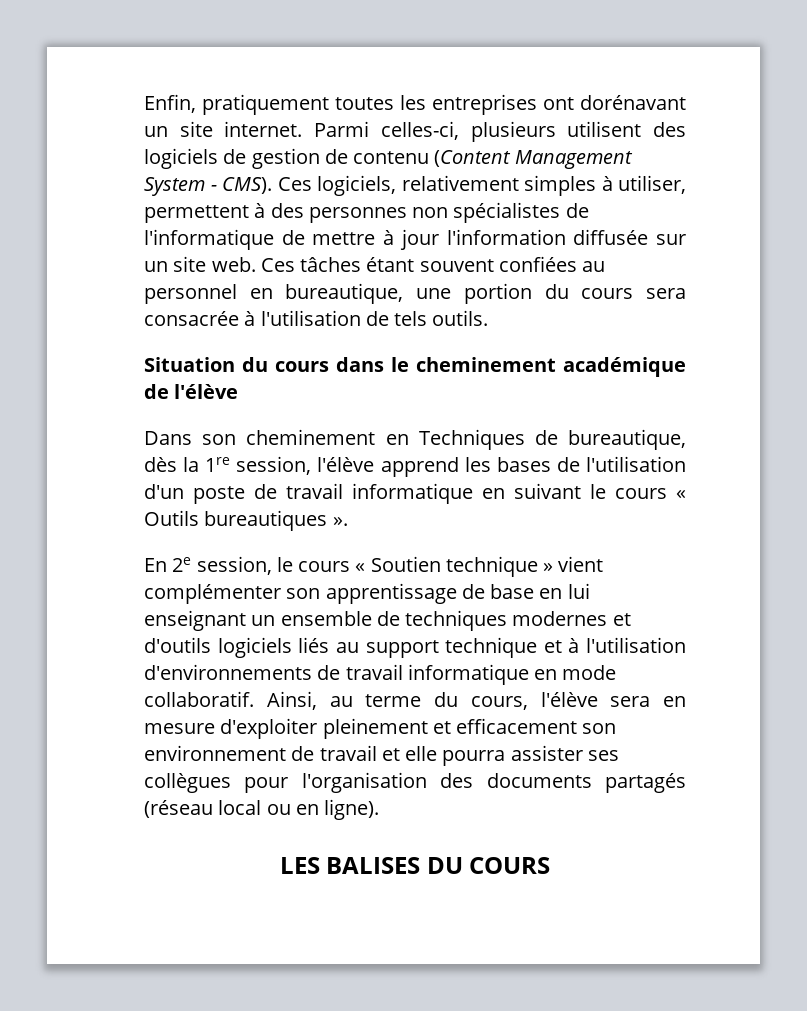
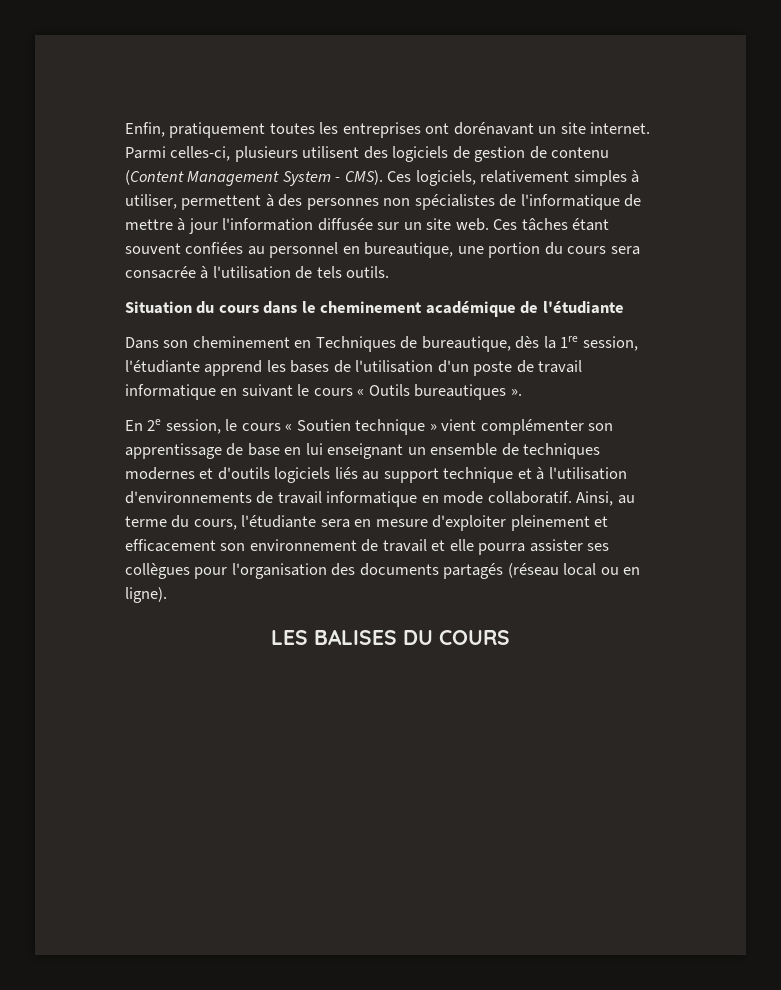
- Situation du cours dans le cheminement académique de l'élève
+ Situation du cours dans le cheminement académique de l'étudiante
- Dans son cheminement en Techniques de bureautique, dès la 1re session, l'élève apprend les bases de l'utilisation d'un poste de travail informatique en suivant le cours « Outils bureautiques ».
+ Dans son cheminement en Techniques de bureautique, dès la 1re session, l'étudiante apprend les bases de l'utilisation d'un poste de travail informatique en suivant le cours « Outils bureautiques ».
- Ainsi, au terme du cours, l'élève sera en mesure d'exploiter pleinement et efficacement son environnement de travail et elle pourra assister ses collègues pour l'organisation des documents partagés (réseau local ou en ligne).
+ Ainsi, au terme du cours, l'étudiante sera en mesure d'exploiter pleinement et efficacement son environnement de travail et elle pourra assister ses collègues pour l'organisation des documents partagés (réseau local ou en ligne).

